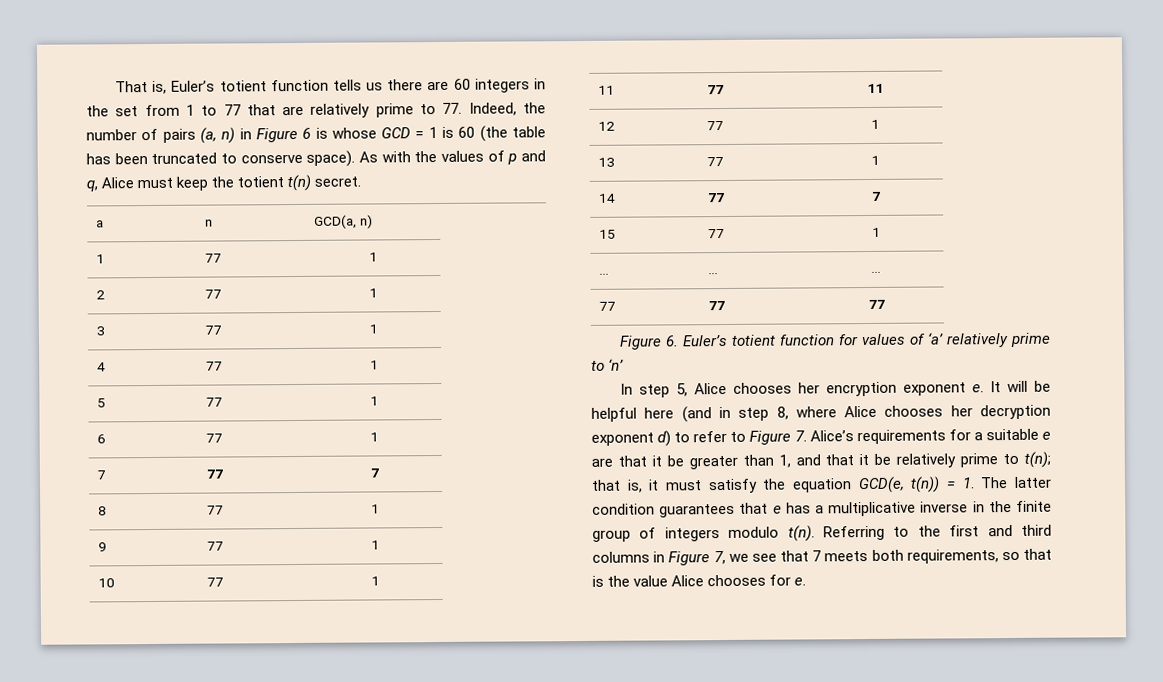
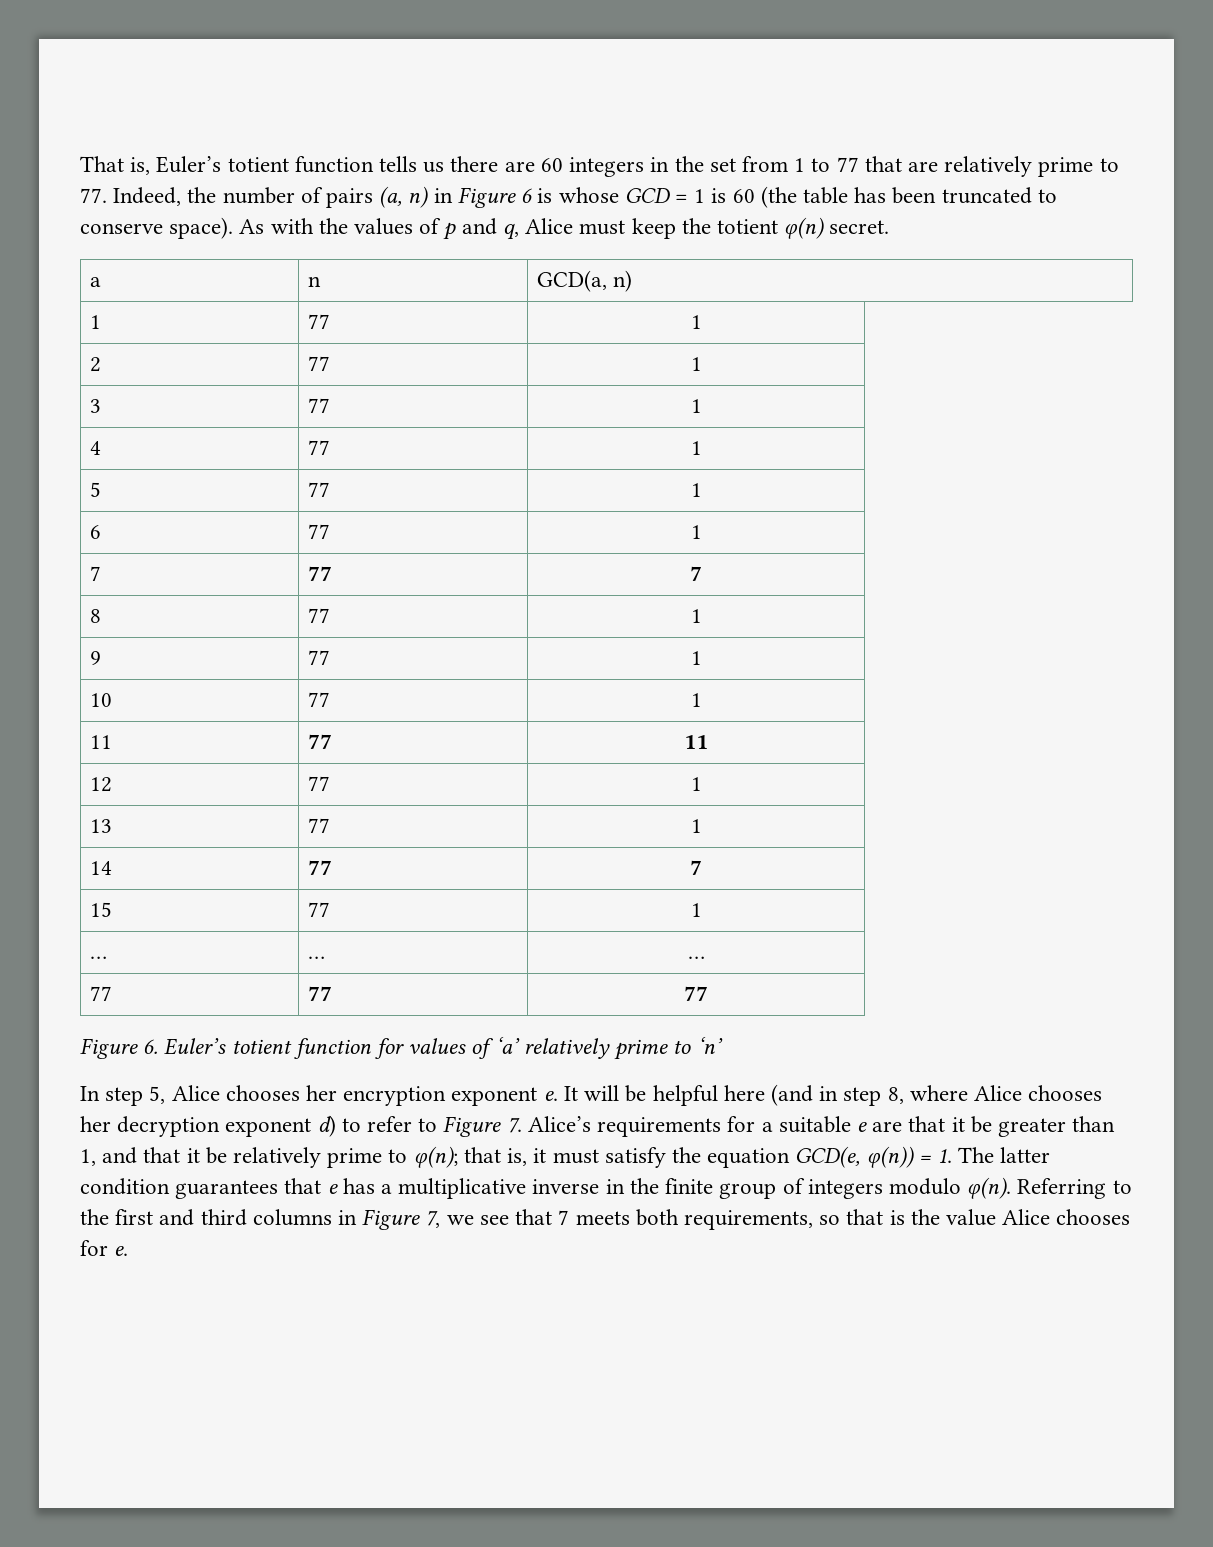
- As with the values of p and q, Alice must keep the totient t(n) secret.
+ As with the values of p and q, Alice must keep the totient φ(n) secret.
- It will be helpful here (and in step 8, where Alice chooses her decryption exponent d) to refer to Figure 7. Alice’s requirements for a suitable e are that it be greater than 1, and that it be relatively prime to t(n);
+ It will be helpful here (and in step 8, where Alice chooses her decryption exponent d) to refer to Figure 7. Alice’s requirements for a suitable e are that it be greater than 1, and that it be relatively prime to φ(n);
- that is, it must satisfy the equation GCD(e, t(n)) = 1. The latter condition guarantees that e has a multiplicative inverse in the finite group of integers modulo t(n).
+ that is, it must satisfy the equation GCD(e, φ(n)) = 1. The latter condition guarantees that e has a multiplicative inverse in the finite group of integers modulo φ(n).

